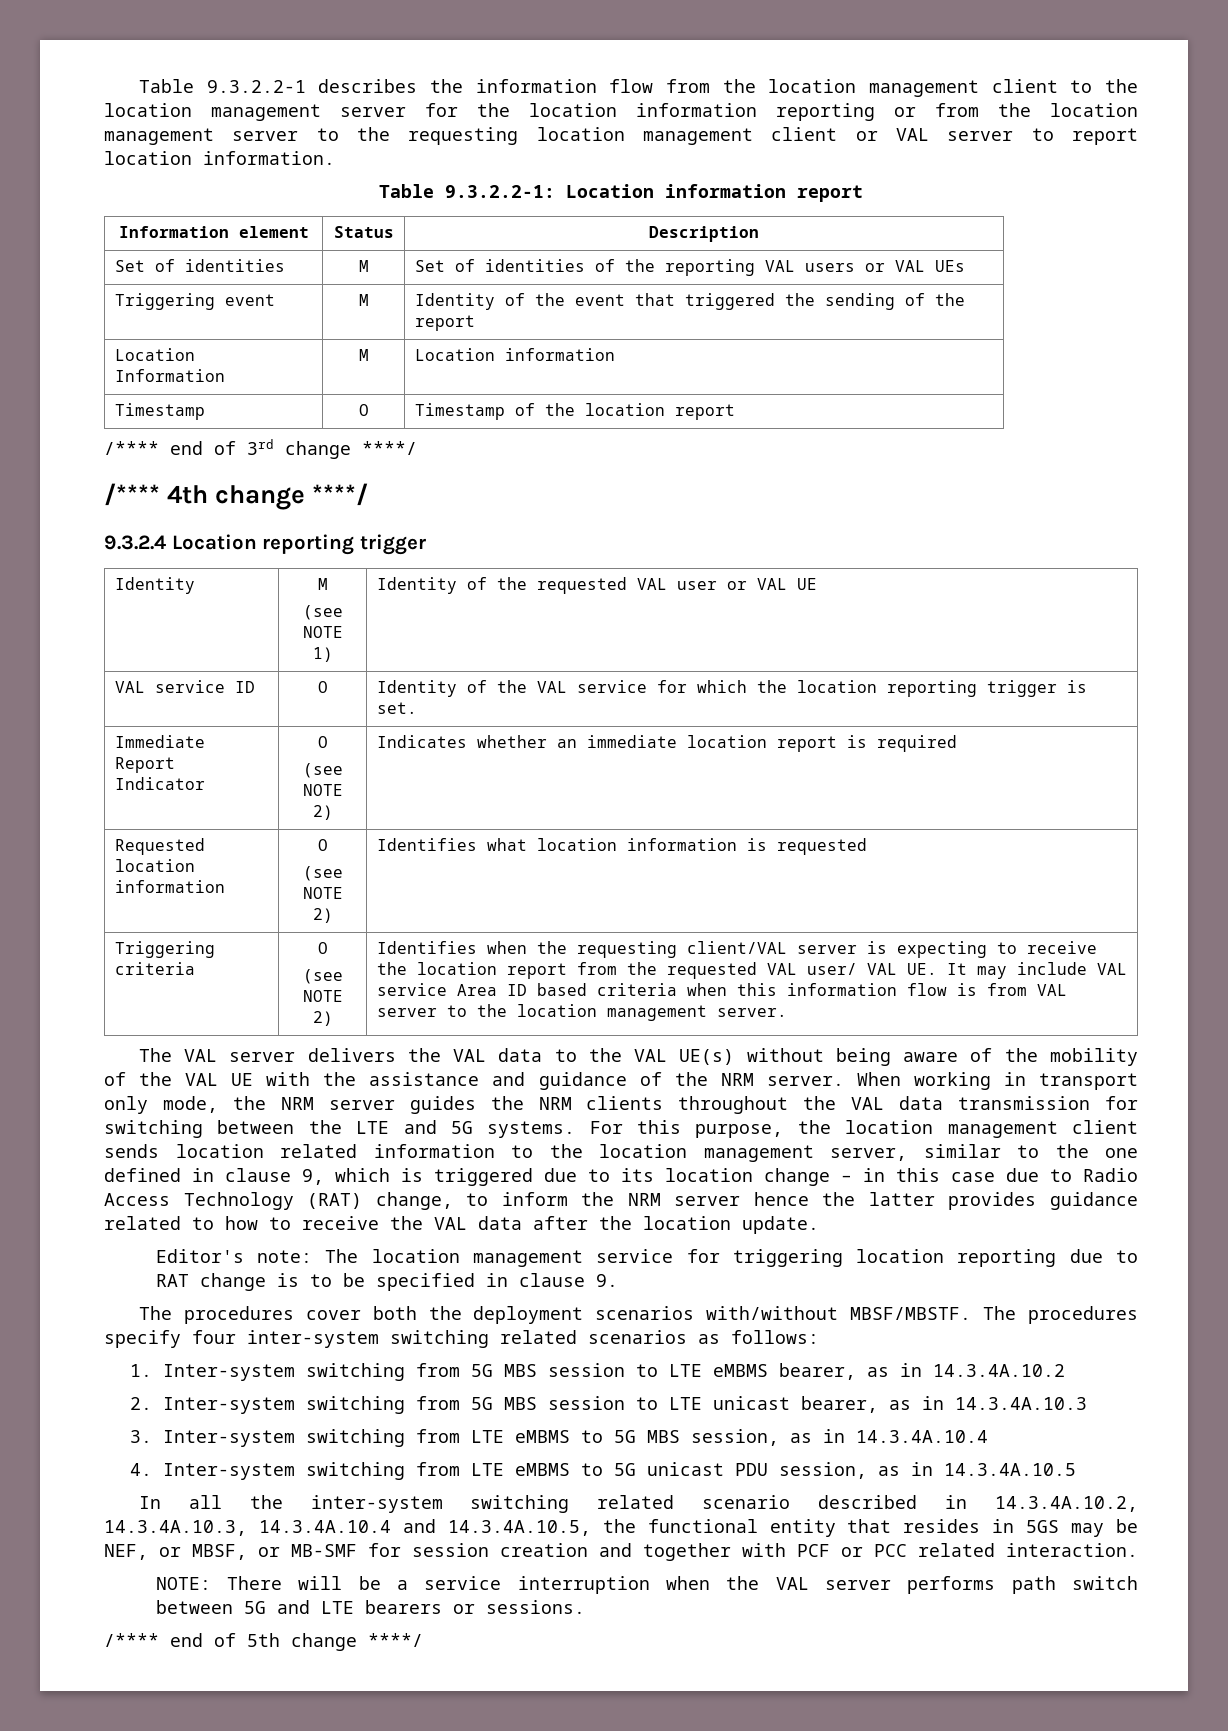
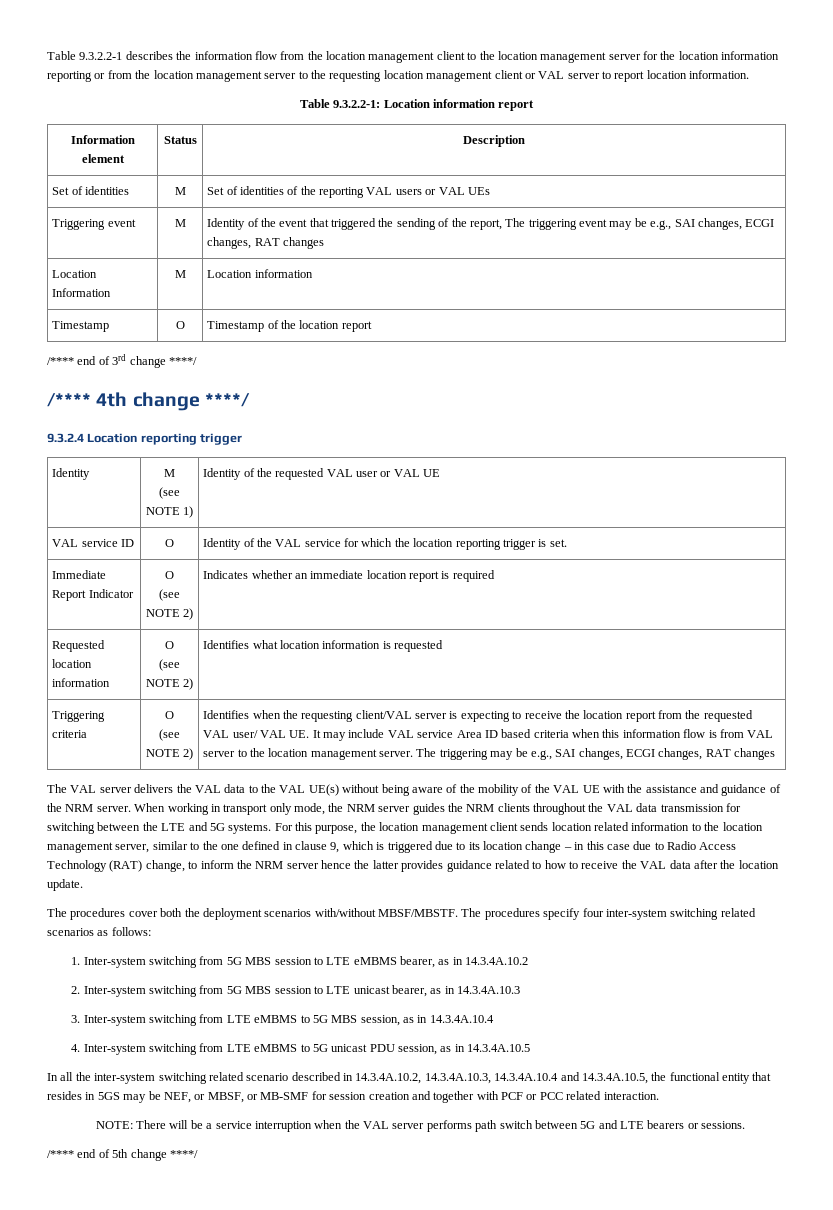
- Triggering event | M | Identity of the event that triggered the sending of the report
+ Triggering event | M | Identity of the event that triggered the sending of the report, The triggering event may be e.g., SAI changes, ECGI changes, RAT changes
+ The triggering may be e.g., SAI changes, ECGI changes, RAT changes
- Editor's note: The location management service for triggering location reporting due to RAT change is to be specified in clause 9.

